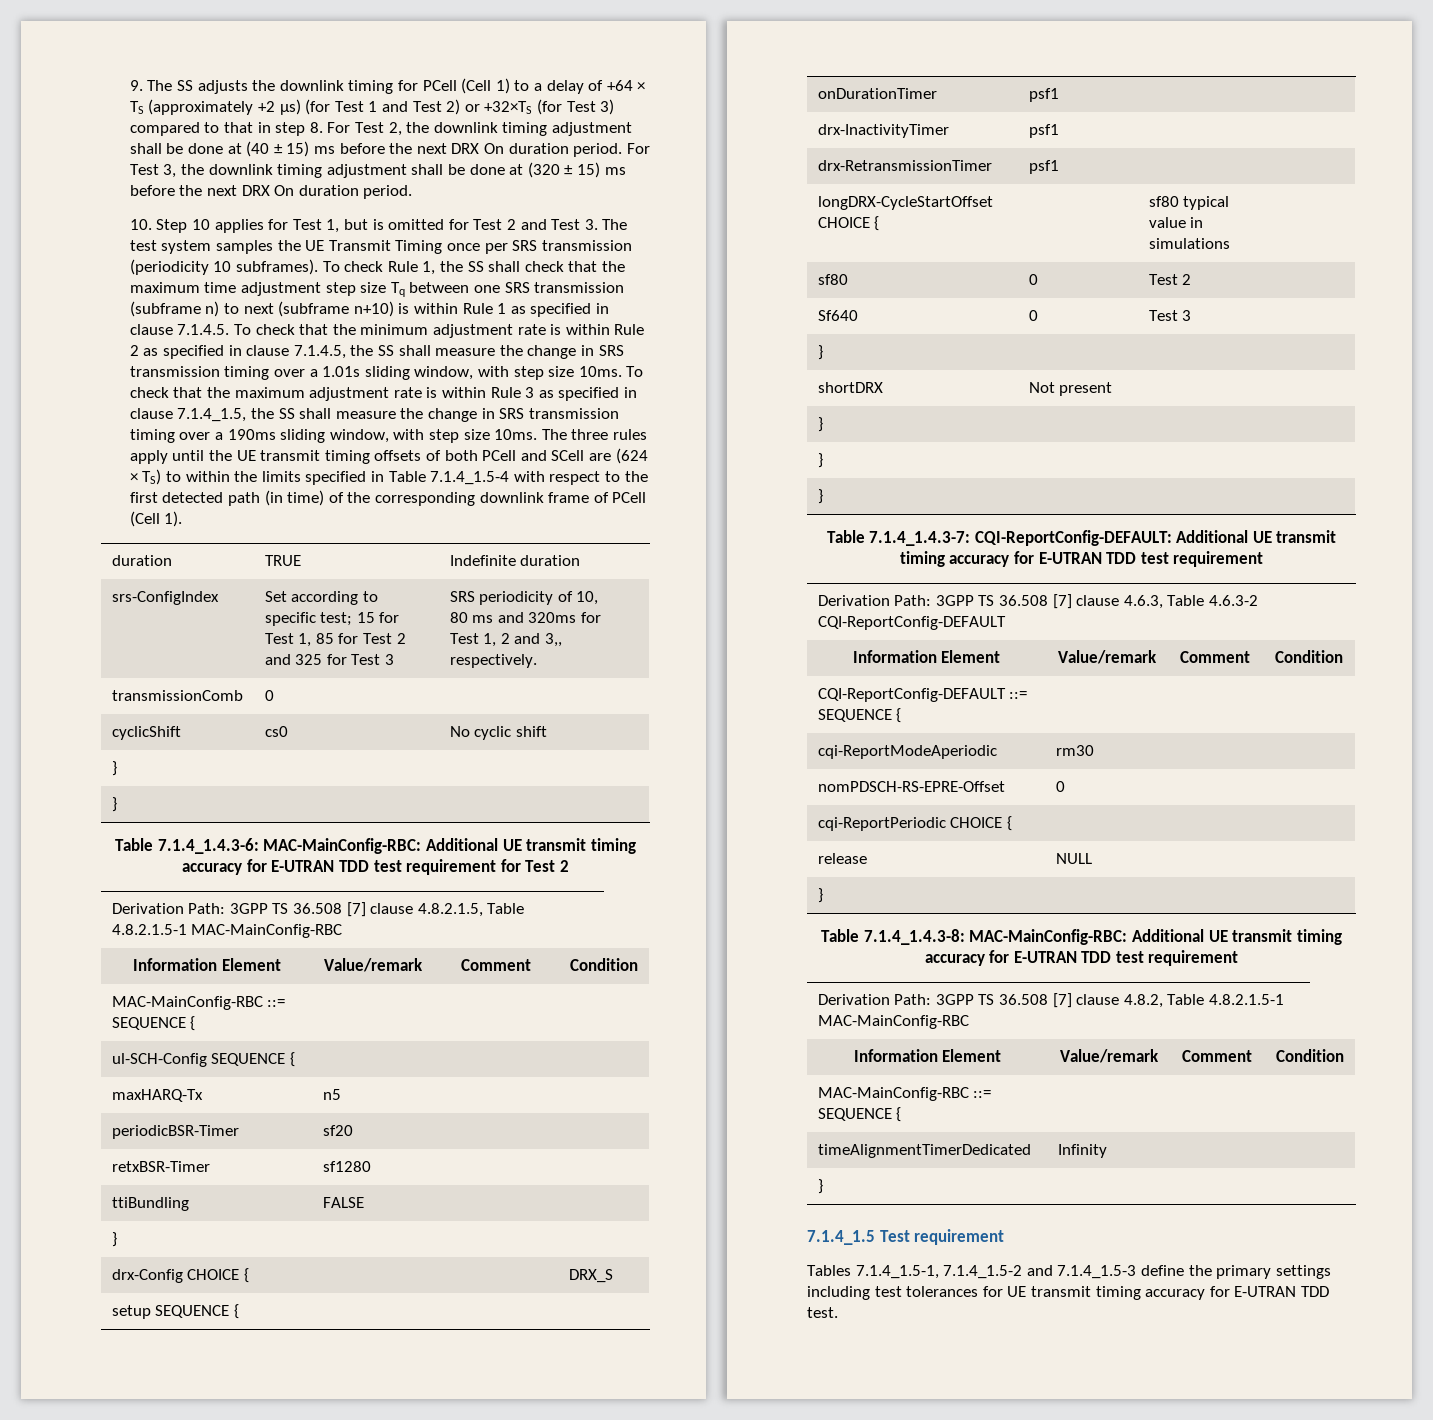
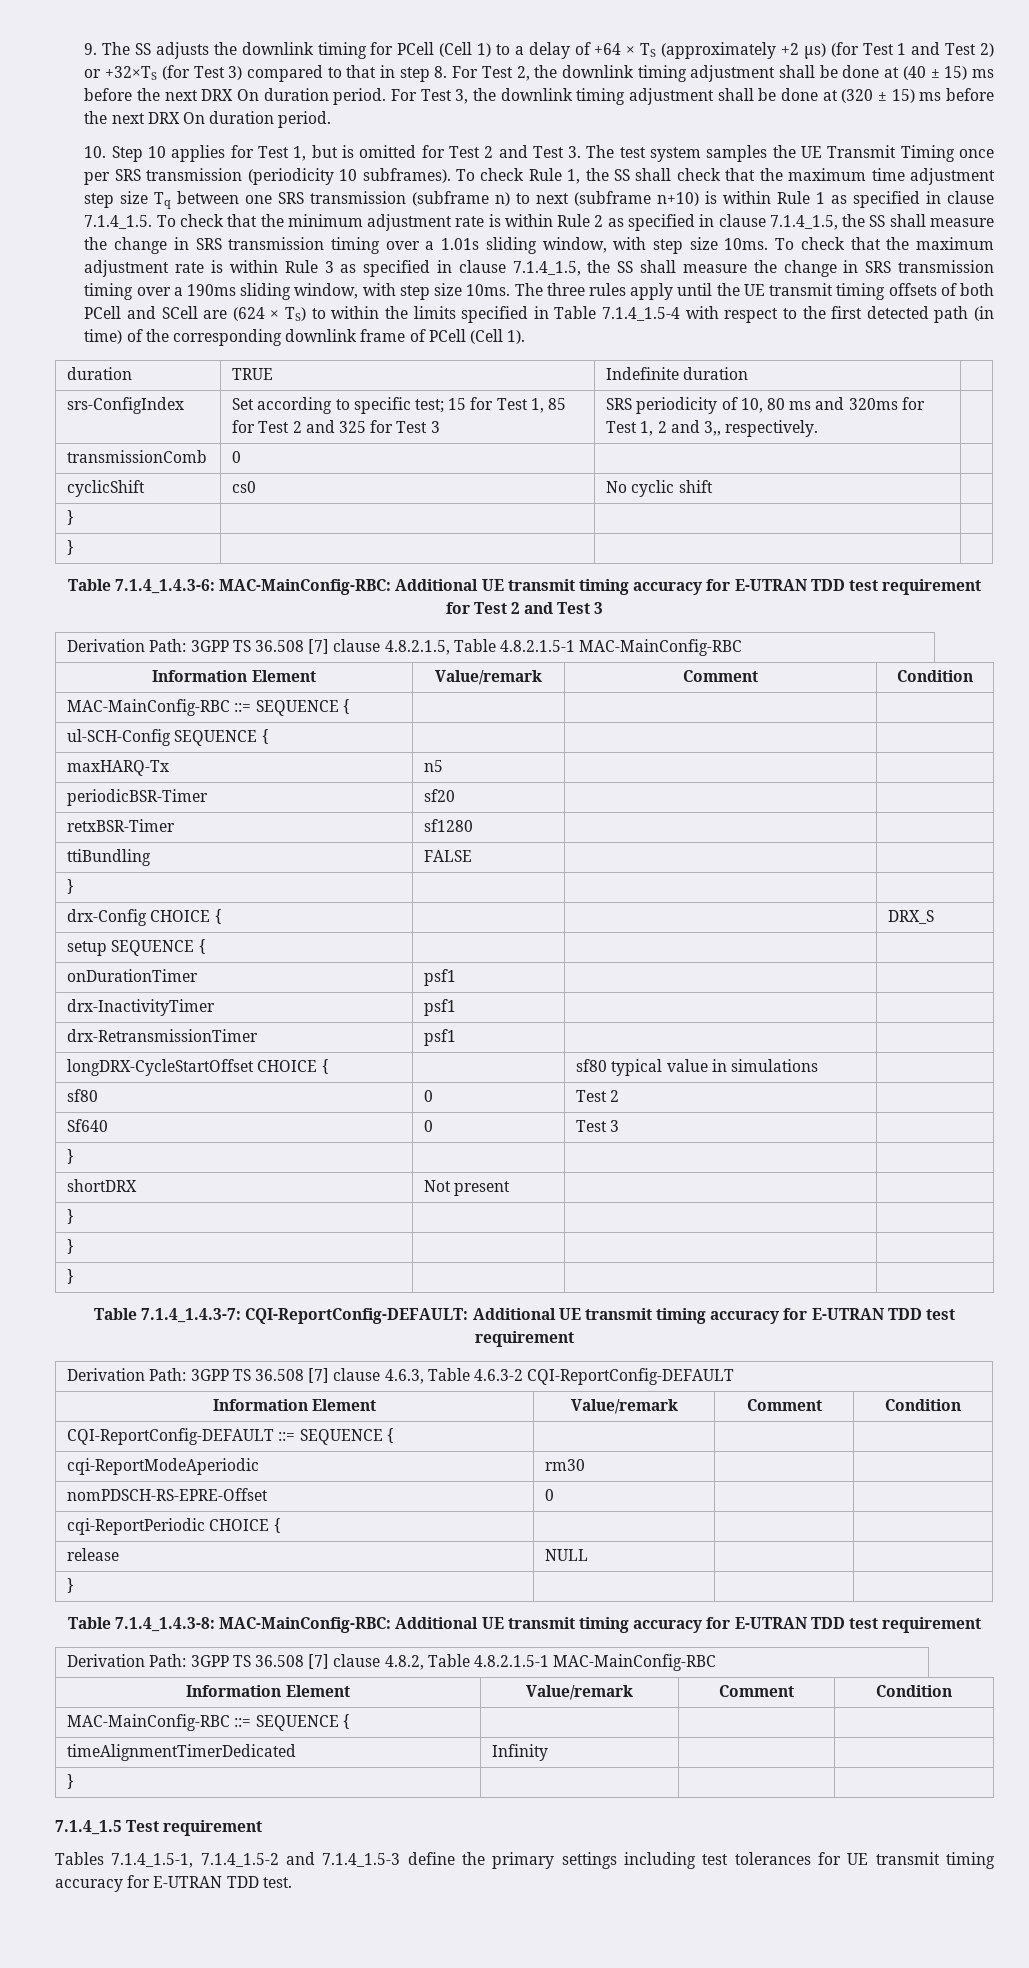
- To check Rule 1, the SS shall check that the maximum time adjustment step size Tq between one SRS transmission (subframe n) to next (subframe n+10) is within Rule 1 as specified in clause 7.1.4.5. To check that the minimum adjustment rate is within Rule 2 as specified in clause 7.1.4.5, the SS shall measure the change in SRS transmission timing over a 1.01s sliding window, with step size 10ms.
+ To check Rule 1, the SS shall check that the maximum time adjustment step size Tq between one SRS transmission (subframe n) to next (subframe n+10) is within Rule 1 as specified in clause 7.1.4_1.5. To check that the minimum adjustment rate is within Rule 2 as specified in clause 7.1.4_1.5, the SS shall measure the change in SRS transmission timing over a 1.01s sliding window, with step size 10ms.
- Table 7.1.4_1.4.3-6: MAC-MainConfig-RBC: Additional UE transmit timing accuracy for E-UTRAN TDD test requirement for Test 2
+ Table 7.1.4_1.4.3-6: MAC-MainConfig-RBC: Additional UE transmit timing accuracy for E-UTRAN TDD test requirement for Test 2 and Test 3

